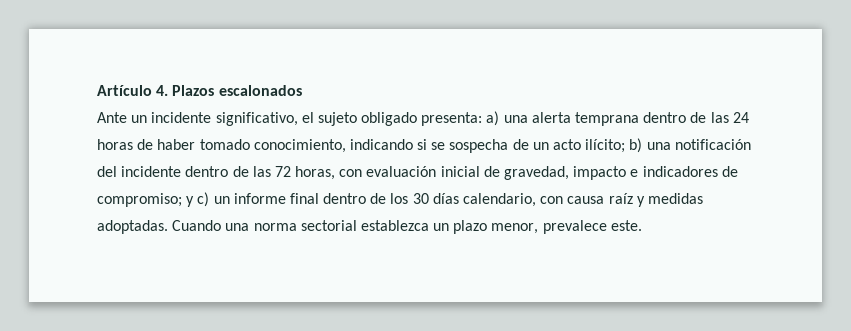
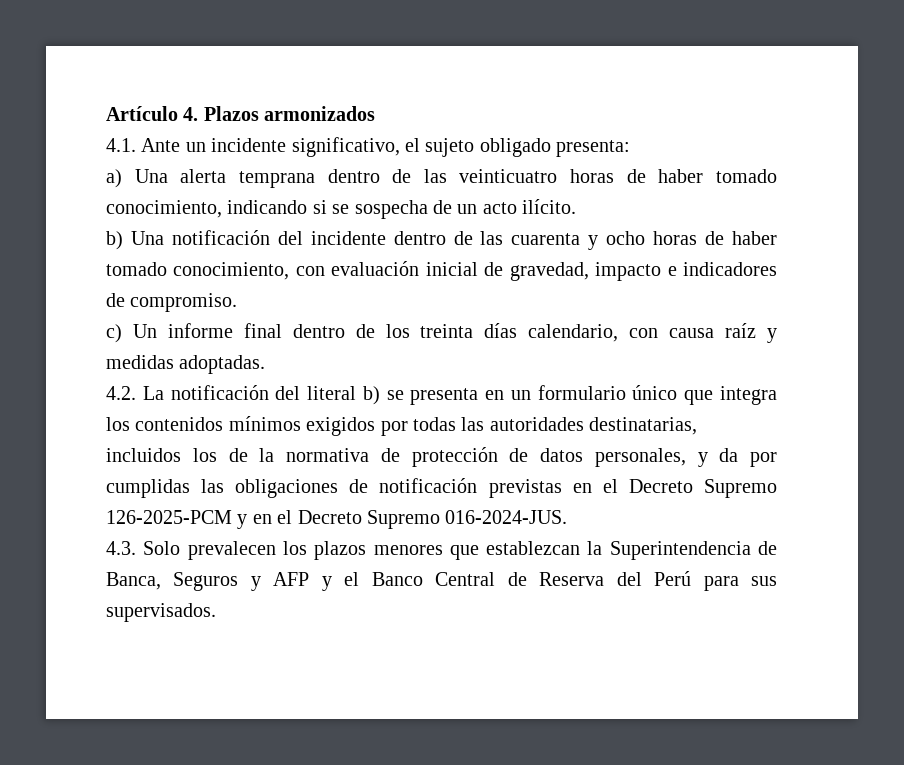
- Artículo 4. Plazos escalonados
- Ante un incidente significativo, el sujeto obligado presenta: a) una alerta temprana dentro de las 24 horas de haber tomado conocimiento, indicando si se sospecha de un acto ilícito; b) una notificación del incidente dentro de las 72 horas, con evaluación inicial de gravedad, impacto e indicadores de compromiso; y c) un informe final dentro de los 30 días calendario, con causa raíz y medidas adoptadas. Cuando una norma sectorial establezca un plazo menor, prevalece este.
+ Artículo 4. Plazos armonizados
+ 4.1. Ante un incidente significativo, el sujeto obligado presenta:
+ a) Una alerta temprana dentro de las veinticuatro horas de haber tomado conocimiento, indicando si se sospecha de un acto ilícito.
+ b) Una notificación del incidente dentro de las cuarenta y ocho horas de haber tomado conocimiento, con evaluación inicial de gravedad, impacto e indicadores de compromiso.
+ c) Un informe final dentro de los treinta días calendario, con causa raíz y medidas adoptadas.
+ 4.2. La notificación del literal b) se presenta en un formulario único que integra los contenidos mínimos exigidos por todas las autoridades destinatarias, incluidos los de la normativa de protección de datos personales, y da por cumplidas las obligaciones de notificación previstas en el Decreto Supremo 126-2025-PCM y en el Decreto Supremo 016-2024-JUS.
+ 4.3. Solo prevalecen los plazos menores que establezcan la Superintendencia de Banca, Seguros y AFP y el Banco Central de Reserva del Perú para sus supervisados.

